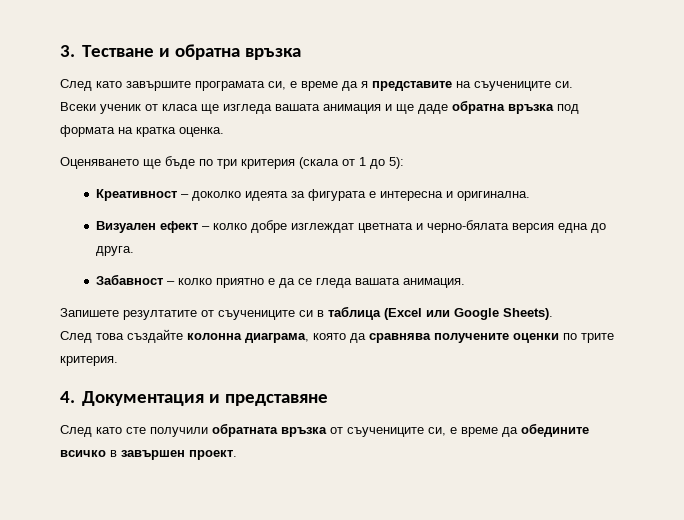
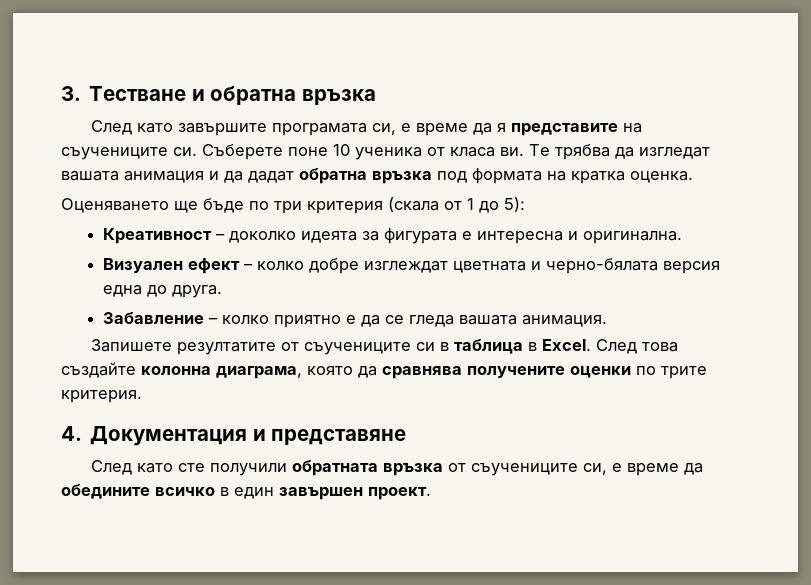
- След като завършите програмата си, е време да я представите на съучениците си.
- Всеки ученик от класа ще изгледа вашата анимация и ще даде обратна връзка под формата на кратка оценка.
+ След като завършите програмата си, е време да я представите на съучениците си. Съберете поне 10 ученика от класа ви. Те трябва да изгледат вашата анимация и да дадат обратна връзка под формата на кратка оценка.
- Забавност – колко приятно е да се гледа вашата анимация.
+ Забавление – колко приятно е да се гледа вашата анимация.
- Запишете резултатите от съучениците си в таблица (Excel или Google Sheets).
- След това създайте колонна диаграма, която да сравнява получените оценки по трите критерия.
+ Запишете резултатите от съучениците си в таблица в Excel. След това създайте колонна диаграма, която да сравнява получените оценки по трите критерия.
- След като сте получили обратната връзка от съучениците си, е време да обедините всичко в завършен проект.
+ След като сте получили обратната връзка от съучениците си, е време да обедините всичко в един завършен проект.

